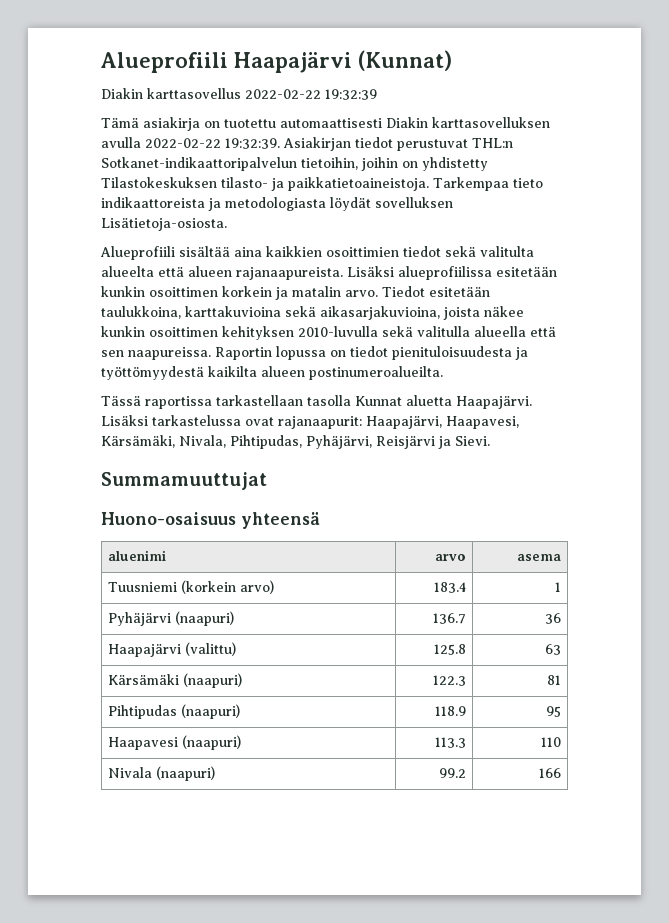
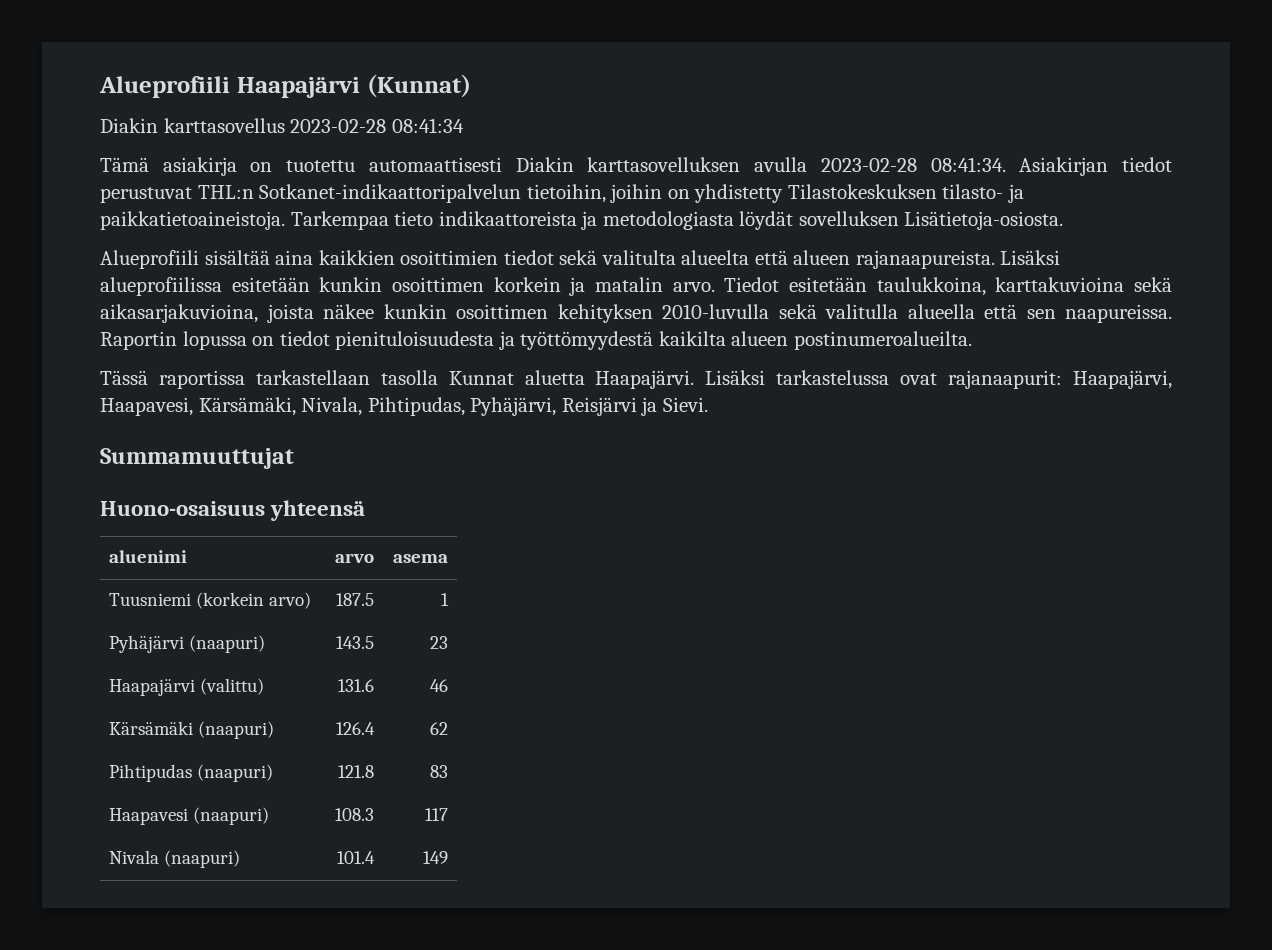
- Diakin karttasovellus 2022-02-22 19:32:39
+ Diakin karttasovellus 2023-02-28 08:41:34
- Tämä asiakirja on tuotettu automaattisesti Diakin karttasovelluksen avulla 2022-02-22 19:32:39.
+ Tämä asiakirja on tuotettu automaattisesti Diakin karttasovelluksen avulla 2023-02-28 08:41:34.
- Tuusniemi (korkein arvo) | 183.4 | 1
+ Tuusniemi (korkein arvo) | 187.5 | 1
- Pyhäjärvi (naapuri) | 136.7 | 36
+ Pyhäjärvi (naapuri) | 143.5 | 23
- Haapajärvi (valittu) | 125.8 | 63
+ Haapajärvi (valittu) | 131.6 | 46
- Kärsämäki (naapuri) | 122.3 | 81
+ Kärsämäki (naapuri) | 126.4 | 62
- Pihtipudas (naapuri) | 118.9 | 95
+ Pihtipudas (naapuri) | 121.8 | 83
- Haapavesi (naapuri) | 113.3 | 110
+ Haapavesi (naapuri) | 108.3 | 117
- Nivala (naapuri) | 99.2 | 166
+ Nivala (naapuri) | 101.4 | 149

